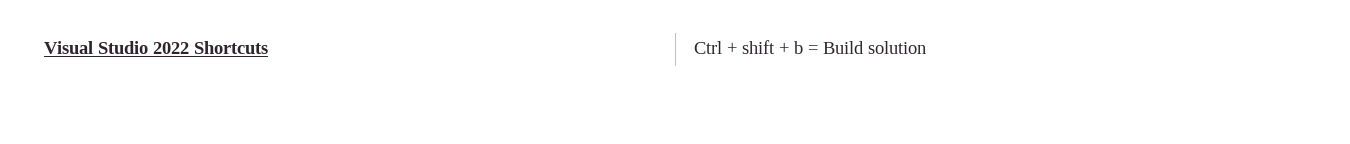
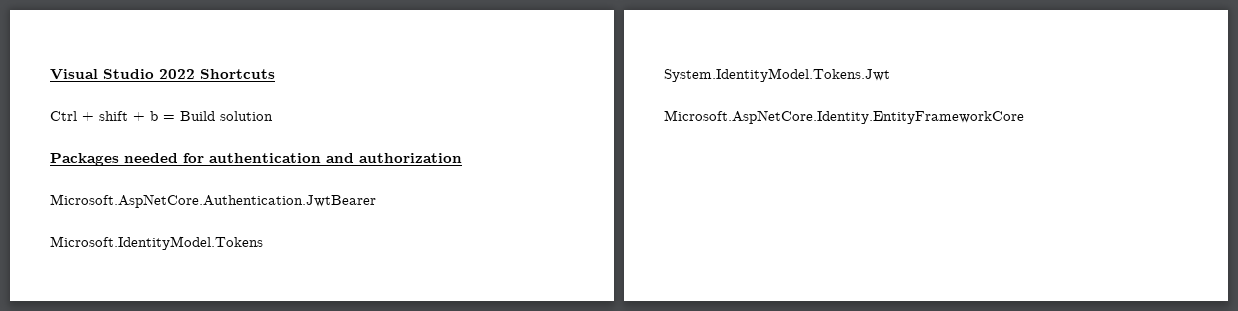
+ Packages needed for authentication and authorization
+ Microsoft.AspNetCore.Authentication.JwtBearer
+ Microsoft.IdentityModel.Tokens
+ System.IdentityModel.Tokens.Jwt
+ Microsoft.AspNetCore.Identity.EntityFrameworkCore

